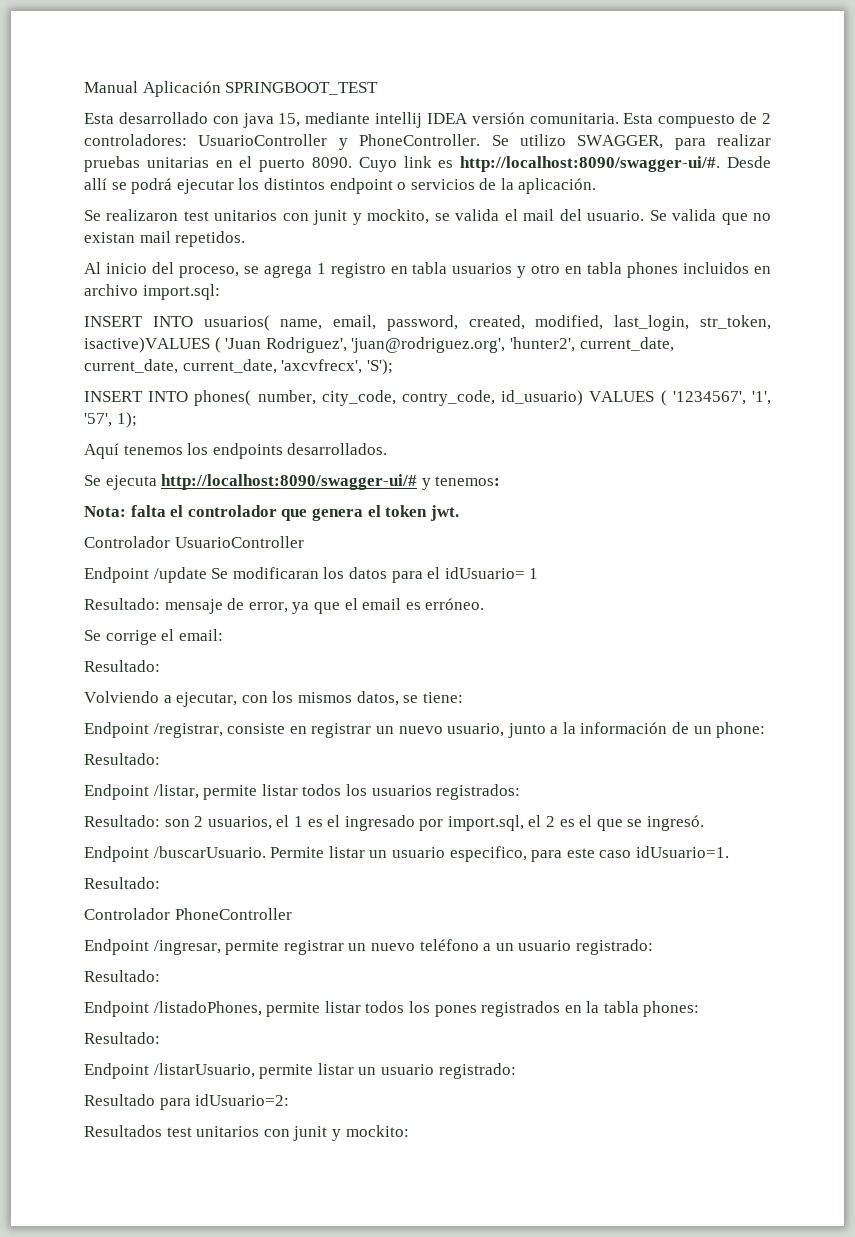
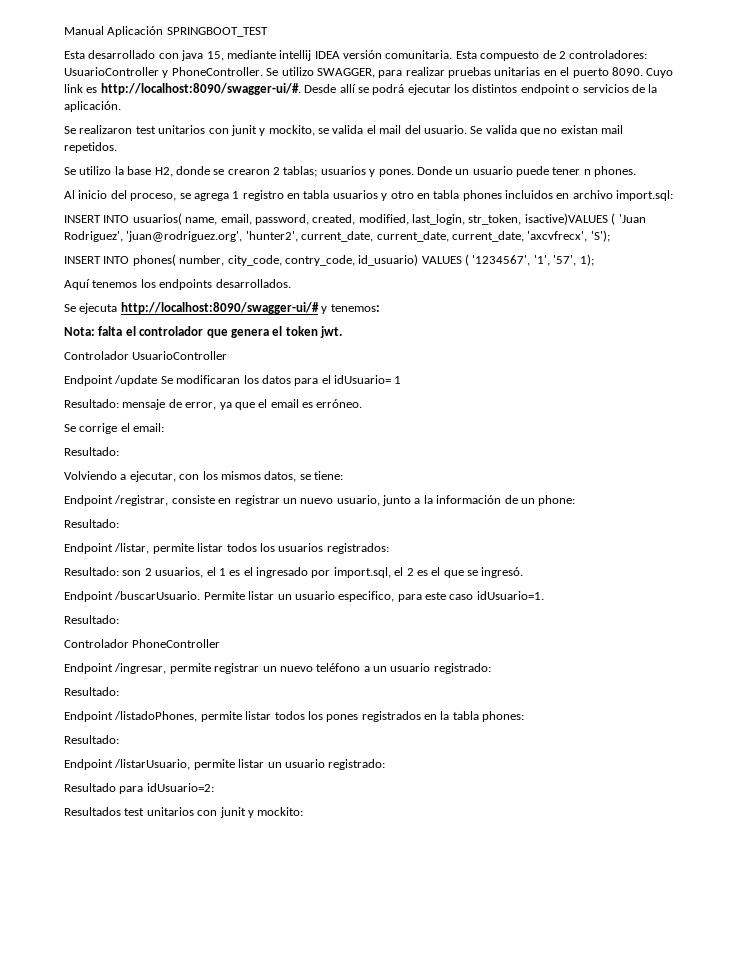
+ Se utilizo la base H2, donde se crearon 2 tablas; usuarios y pones. Donde un usuario puede tener n phones.

